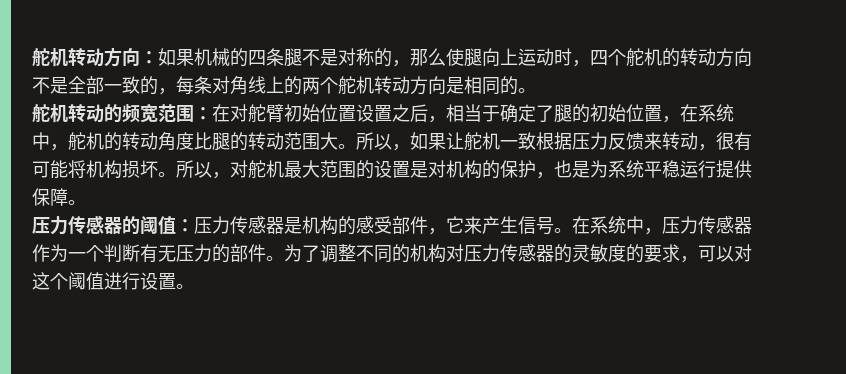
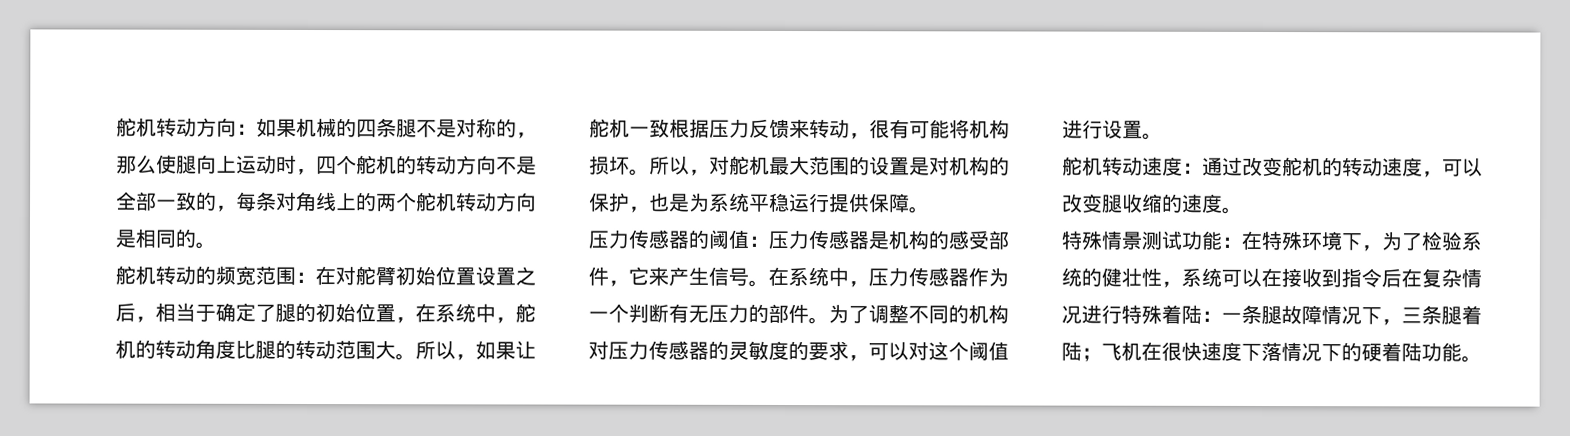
+ 舵机转动速度：通过改变舵机的转动速度，可以改变腿收缩的速度。
+ 特殊情景测试功能：在特殊环境下，为了检验系统的健壮性，系统可以在接收到指令后在复杂情况进行特殊着陆：一条腿故障情况下，三条腿着陆；飞机在很快速度下落情况下的硬着陆功能。

